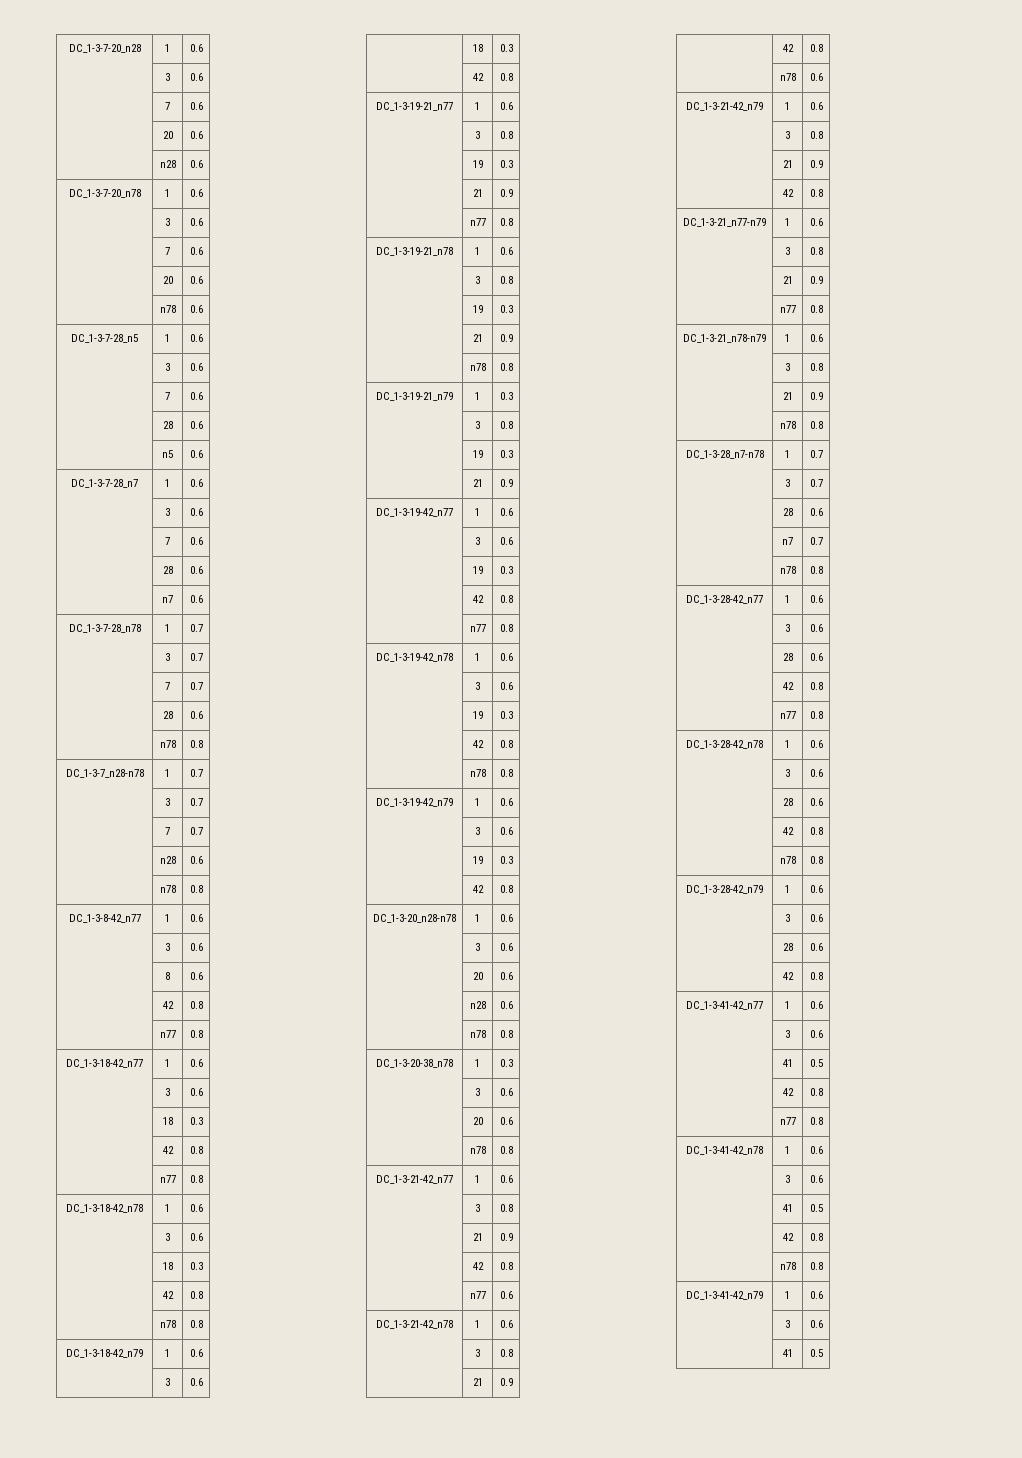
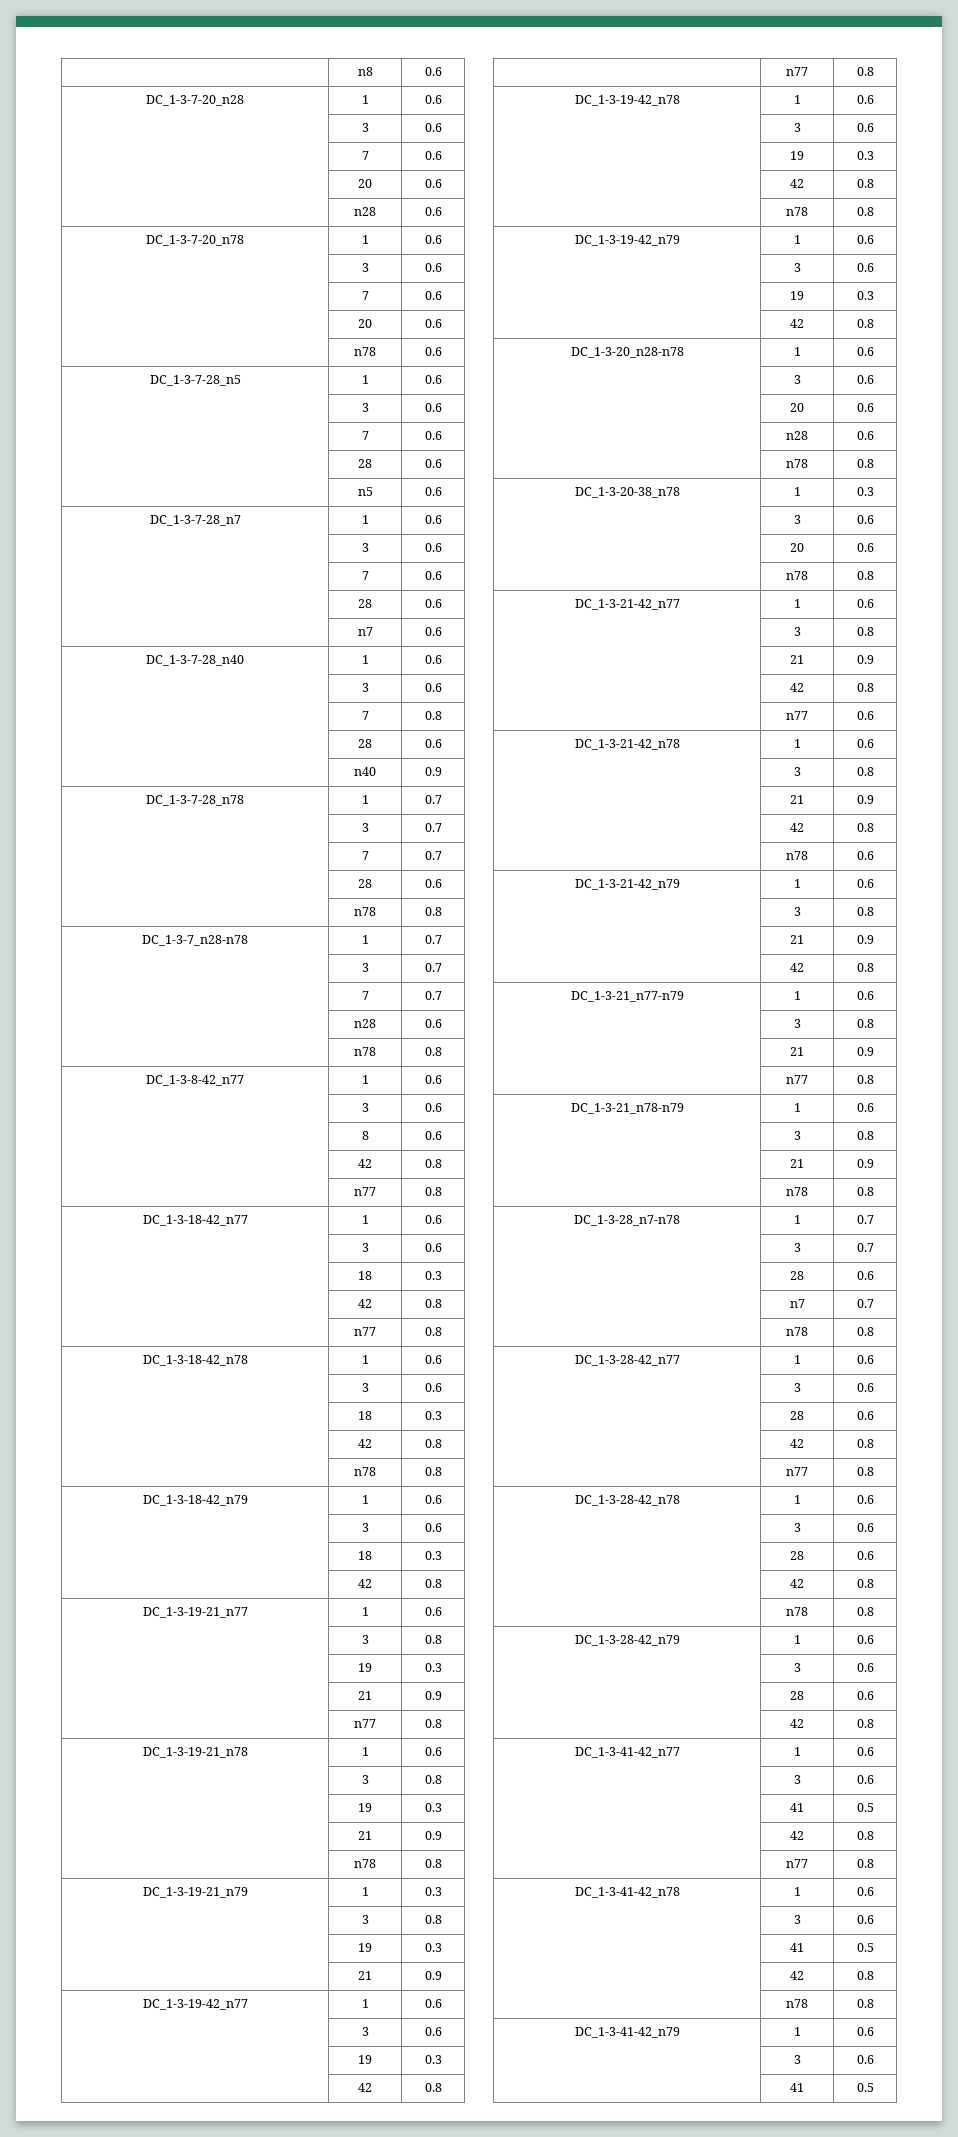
+ | n8 | 0.6
+ DC_1-3-7-28_n40 | 1 | 0.6
+ | 3 | 0.6
+ | 7 | 0.8
+ | 28 | 0.6
+ | n40 | 0.9

